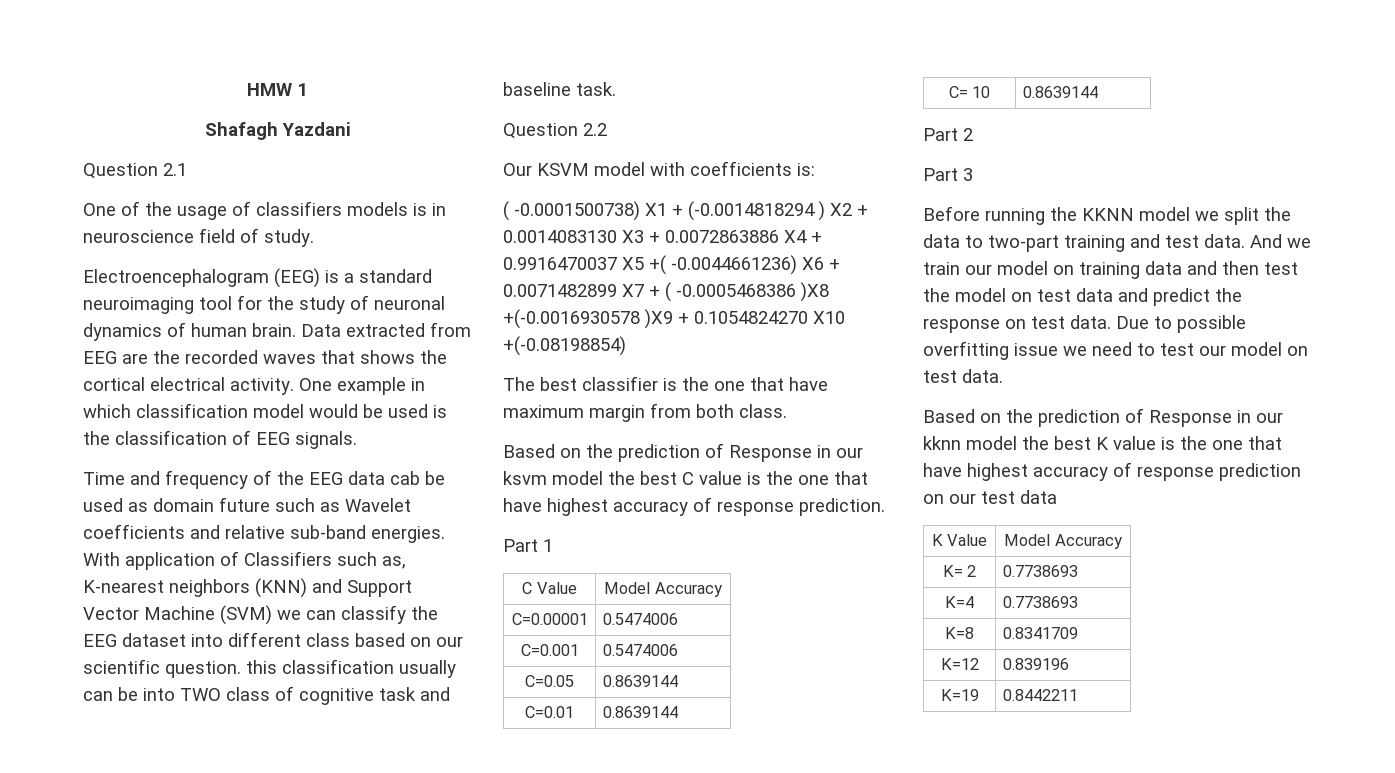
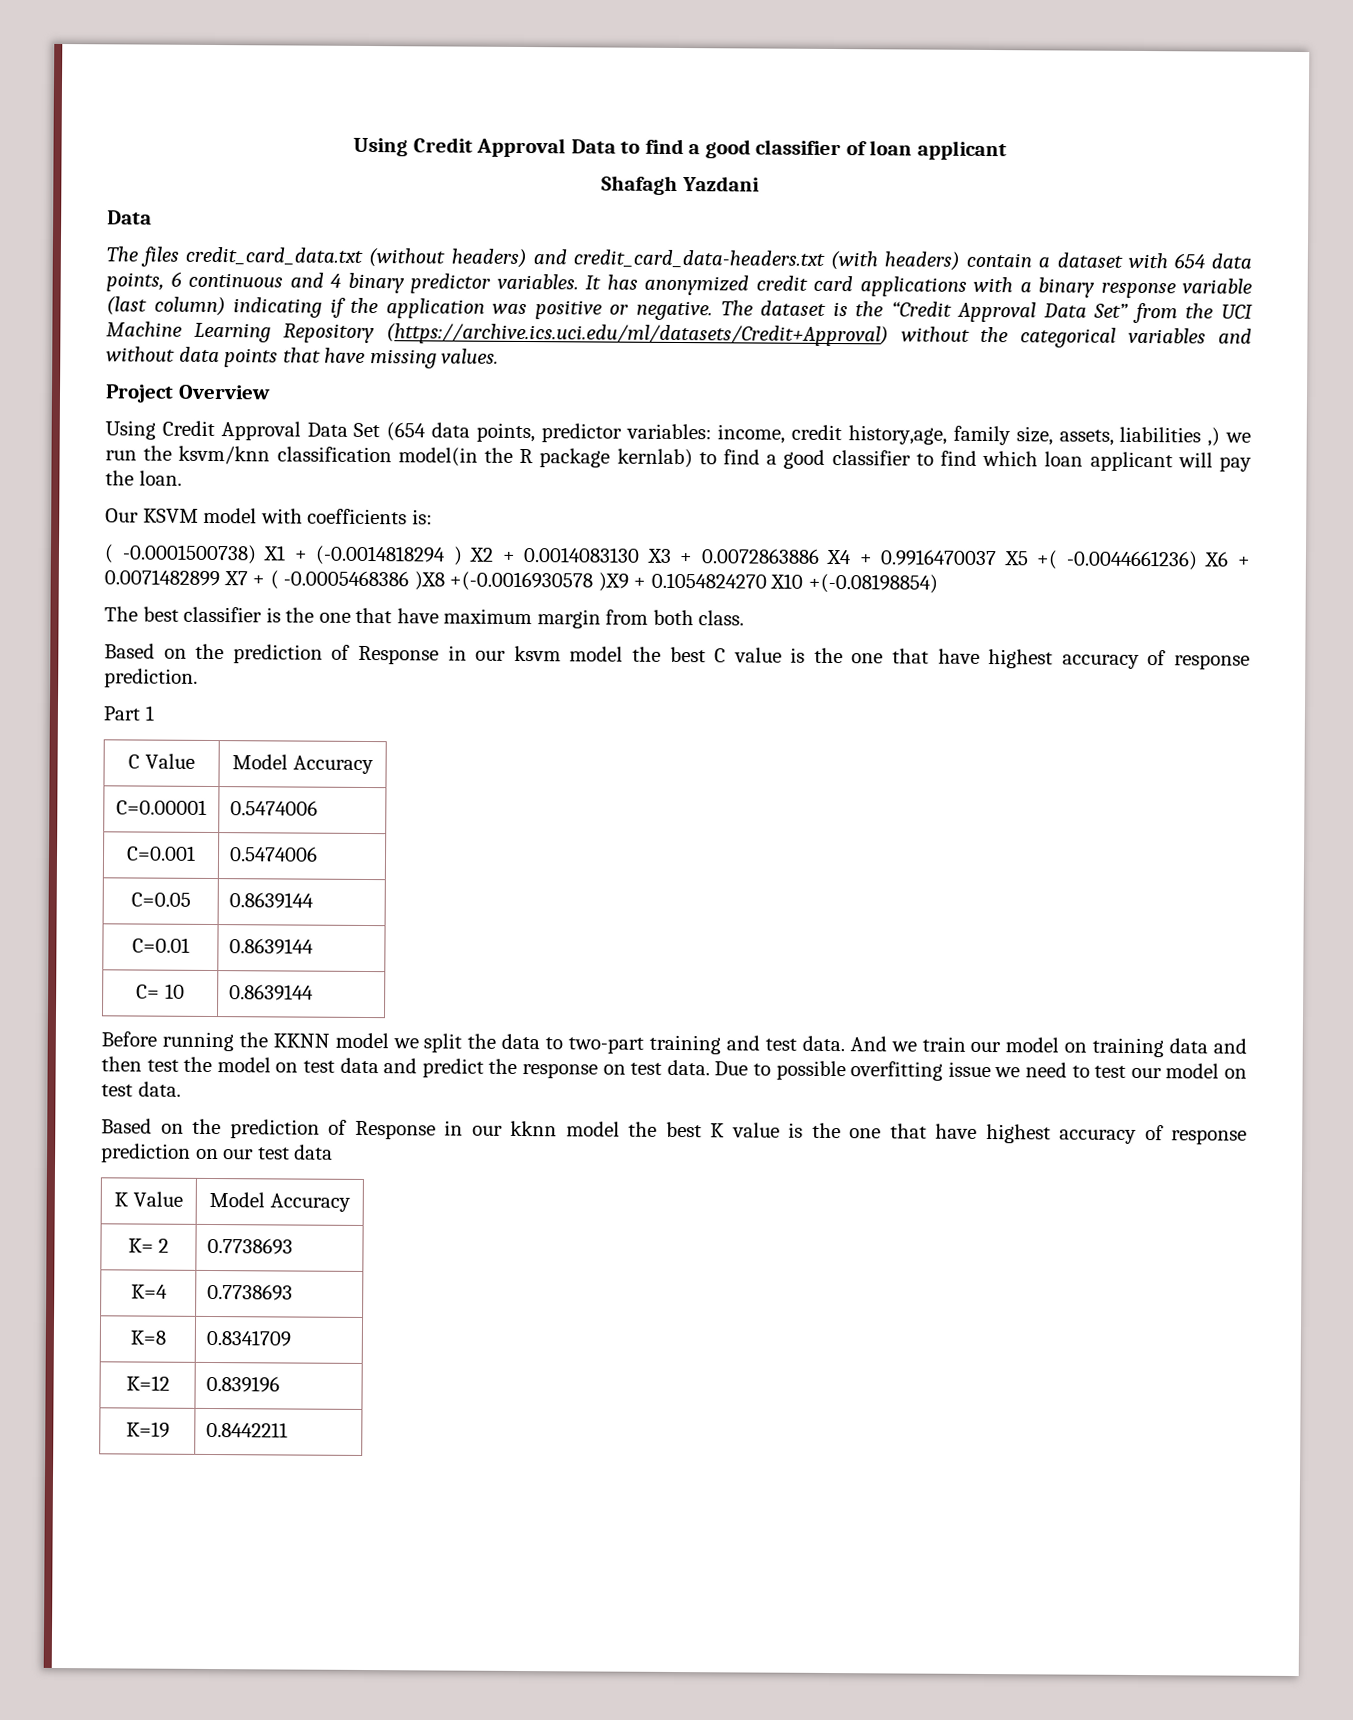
- HMW 1
+ Using Credit Approval Data to find a good classifier of loan applicant
  Shafagh Yazdani
- Question 2.1
- One of the usage of classifiers models is in neuroscience field of study.
- Electroencephalogram (EEG) is a standard neuroimaging tool for the study of neuronal dynamics of human brain. Data extracted from EEG are the recorded waves that shows the cortical electrical activity. One example in which classification model would be used is the classification of EEG signals.
- Time and frequency of the EEG data cab be used as domain future such as Wavelet coefficients and relative sub-band energies. With application of Classifiers such as, K-nearest neighbors (KNN) and Support Vector Machine (SVM) we can classify the EEG dataset into different class based on our scientific question. this classification usually can be into TWO class of cognitive task and baseline task.
- Question 2.2
+ Data
+ The files credit_card_data.txt (without headers) and credit_card_data-headers.txt (with headers) contain a dataset with 654 data points, 6 continuous and 4 binary predictor variables. It has anonymized credit card applications with a binary response variable (last column) indicating if the application was positive or negative. The dataset is the “Credit Approval Data Set” from the UCI Machine Learning Repository (https://archive.ics.uci.edu/ml/datasets/Credit+Approval) without the categorical variables and without data points that have missing values.
+ Project Overview
+ Using Credit Approval Data Set (654 data points, predictor variables: income, credit history,age, family size, assets, liabilities ,) we run the ksvm/knn classification model(in the R package kernlab) to find a good classifier to find which loan applicant will pay the loan.
- Part 2
- Part 3

